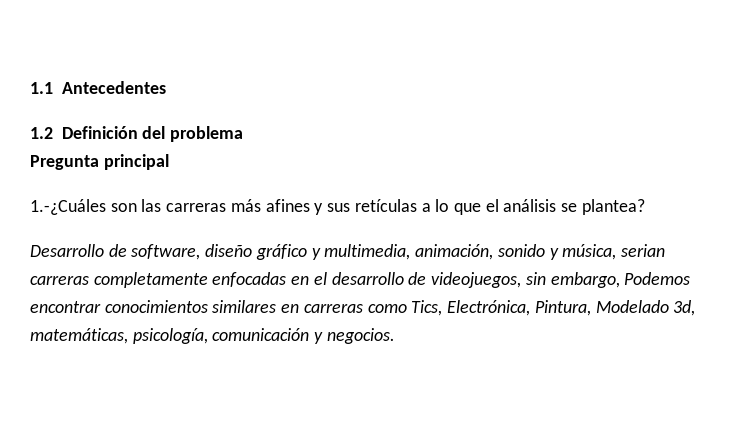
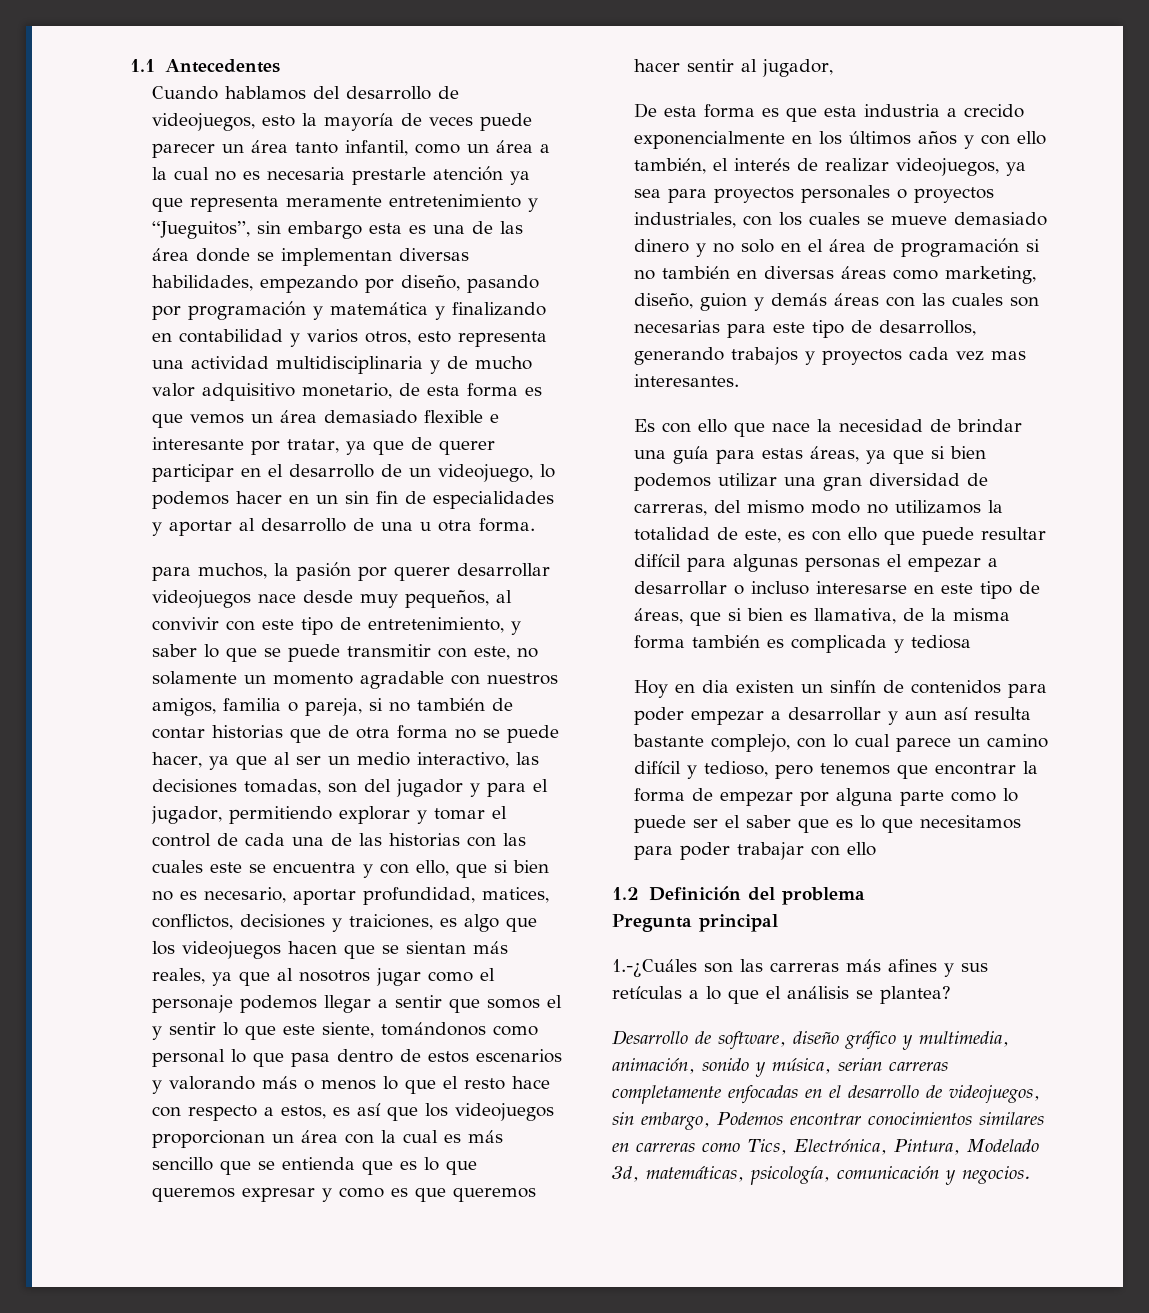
+ Cuando hablamos del desarrollo de videojuegos, esto la mayoría de veces puede parecer un área tanto infantil, como un área a la cual no es necesaria prestarle atención ya que representa meramente entretenimiento y “Jueguitos”, sin embargo esta es una de las área donde se implementan diversas habilidades, empezando por diseño, pasando por programación y matemática y finalizando en contabilidad y varios otros, esto representa una actividad multidisciplinaria y de mucho valor adquisitivo monetario, de esta forma es que vemos un área demasiado flexible e interesante por tratar, ya que de querer participar en el desarrollo de un videojuego, lo podemos hacer en un sin fin de especialidades y aportar al desarrollo de una u otra forma.
+ para muchos, la pasión por querer desarrollar videojuegos nace desde muy pequeños, al convivir con este tipo de entretenimiento, y saber lo que se puede transmitir con este, no solamente un momento agradable con nuestros amigos, familia o pareja, si no también de contar historias que de otra forma no se puede hacer, ya que al ser un medio interactivo, las decisiones tomadas, son del jugador y para el jugador, permitiendo explorar y tomar el control de cada una de las historias con las cuales este se encuentra y con ello, que si bien no es necesario, aportar profundidad, matices, conflictos, decisiones y traiciones, es algo que los videojuegos hacen que se sientan más reales, ya que al nosotros jugar como el personaje podemos llegar a sentir que somos el y sentir lo que este siente, tomándonos como personal lo que pasa dentro de estos escenarios y valorando más o menos lo que el resto hace con respecto a estos, es así que los videojuegos proporcionan un área con la cual es más sencillo que se entienda que es lo que queremos expresar y como es que queremos hacer sentir al jugador,
+ De esta forma es que esta industria a crecido exponencialmente en los últimos años y con ello también, el interés de realizar videojuegos, ya sea para proyectos personales o proyectos industriales, con los cuales se mueve demasiado dinero y no solo en el área de programación si no también en diversas áreas como marketing, diseño, guion y demás áreas con las cuales son necesarias para este tipo de desarrollos, generando trabajos y proyectos cada vez mas interesantes.
+ Es con ello que nace la necesidad de brindar una guía para estas áreas, ya que si bien podemos utilizar una gran diversidad de carreras, del mismo modo no utilizamos la totalidad de este, es con ello que puede resultar difícil para algunas personas el empezar a desarrollar o incluso interesarse en este tipo de áreas, que si bien es llamativa, de la misma forma también es complicada y tediosa
+ Hoy en dia existen un sinfín de contenidos para poder empezar a desarrollar y aun así resulta bastante complejo, con lo cual parece un camino difícil y tedioso, pero tenemos que encontrar la forma de empezar por alguna parte como lo puede ser el saber que es lo que necesitamos para poder trabajar con ello

